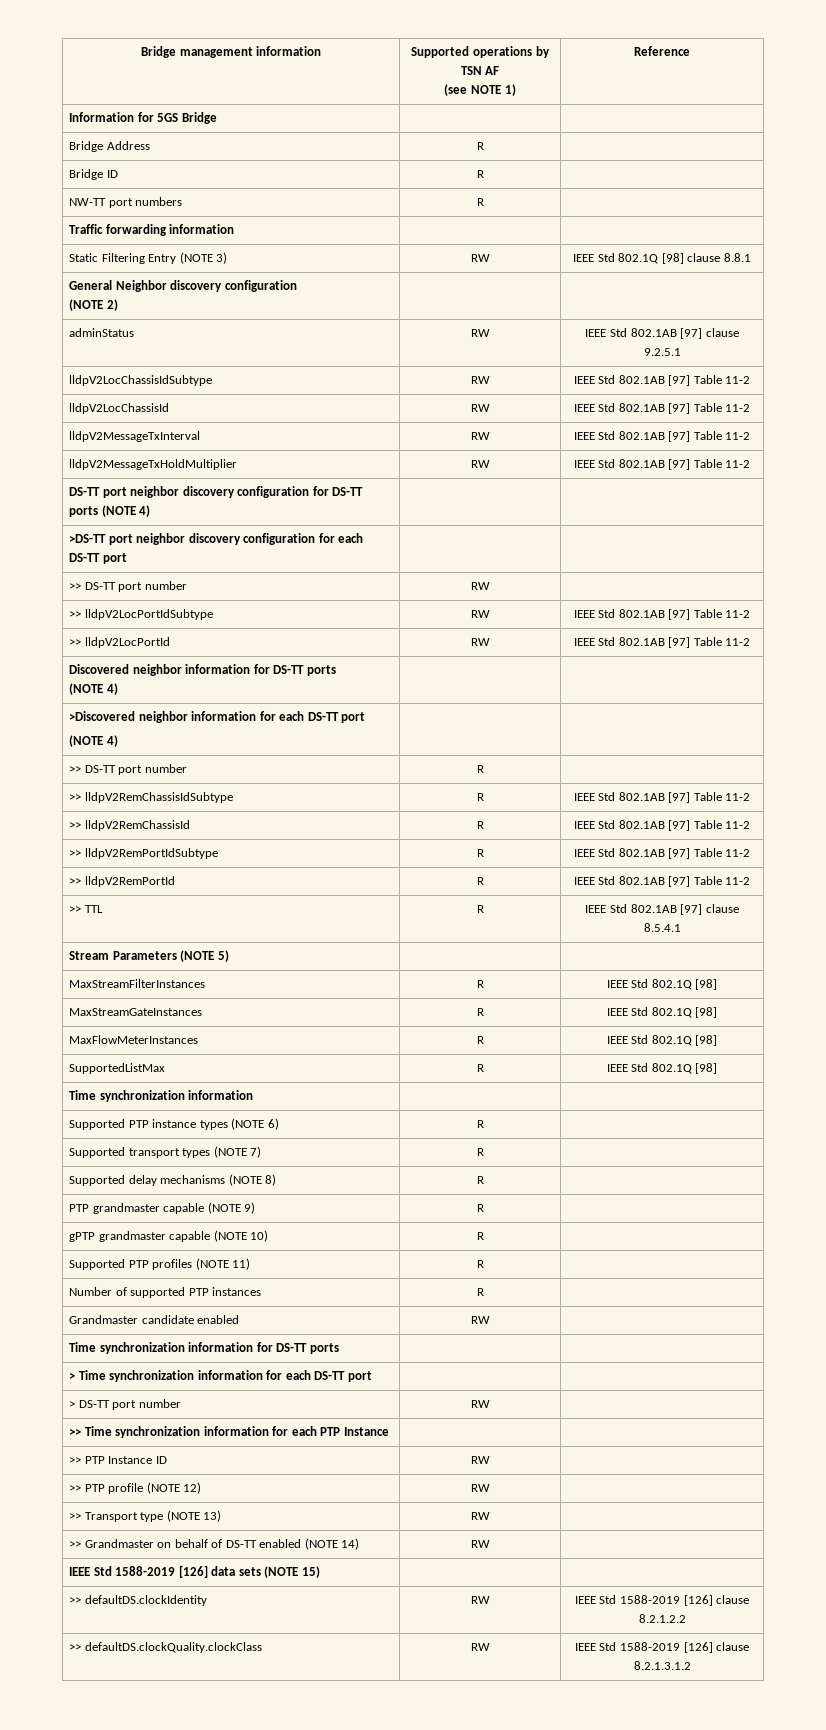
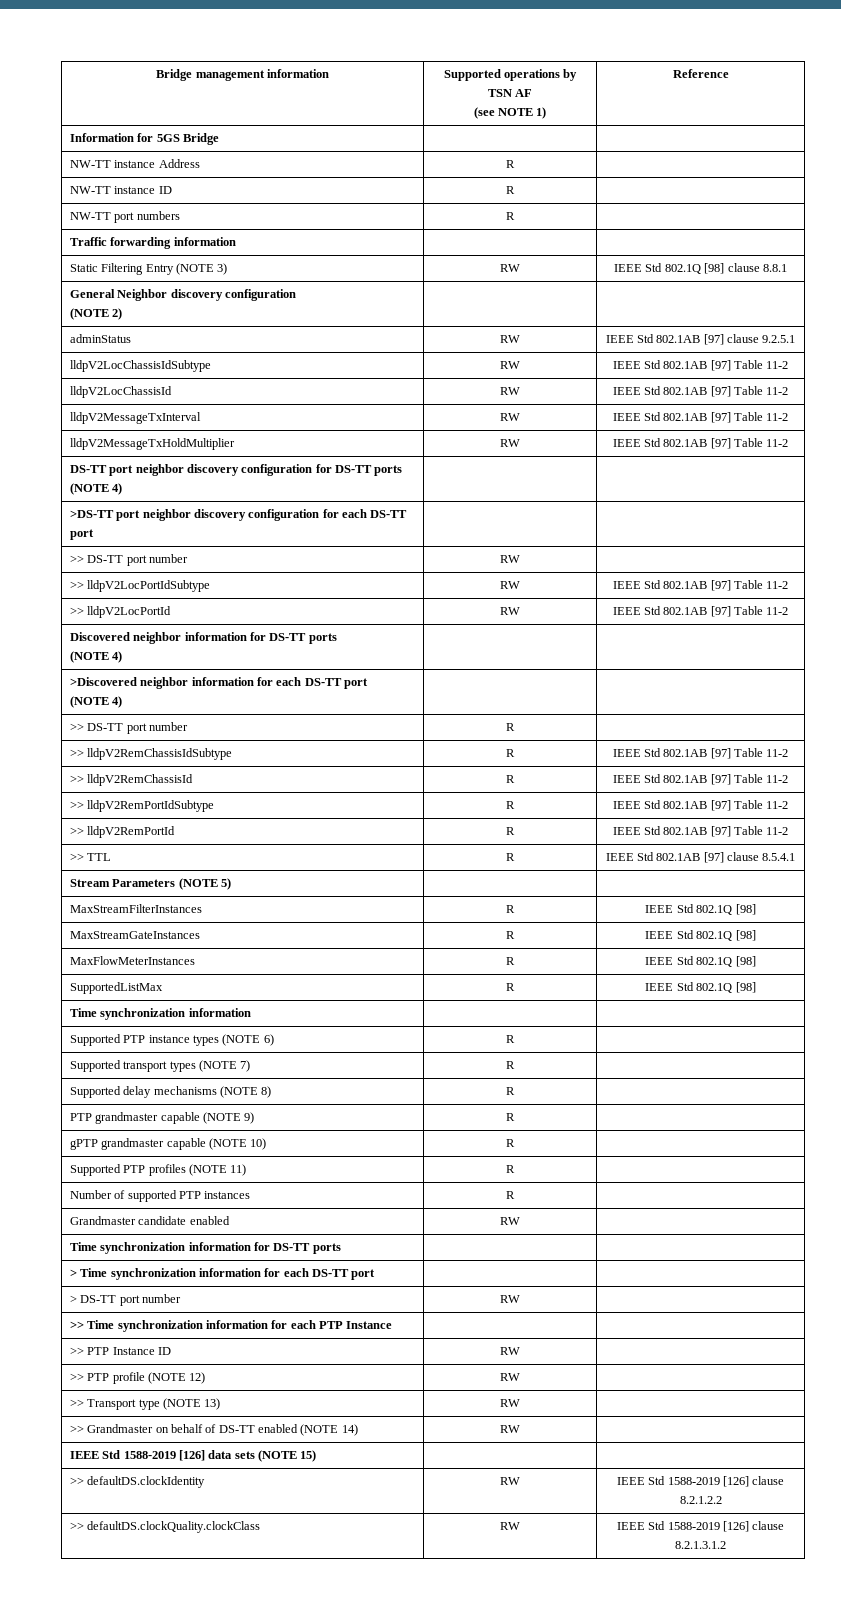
- Bridge Address | R |
+ NW-TT instance Address | R |
- Bridge ID | R |
+ NW-TT instance ID | R |

